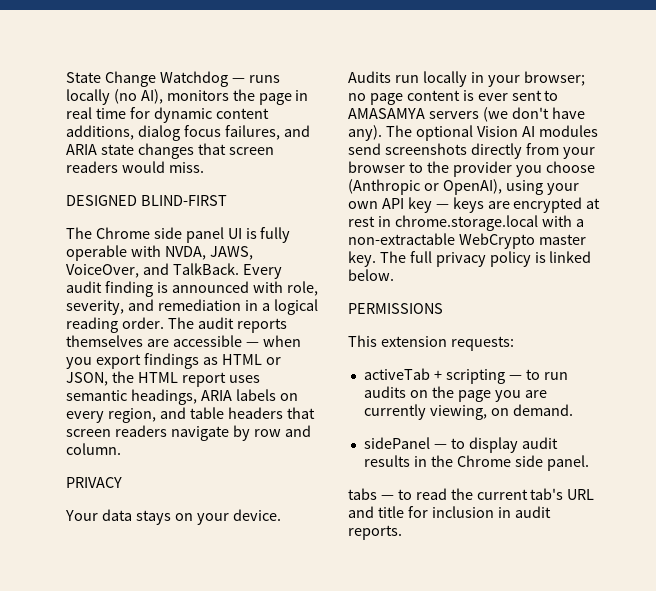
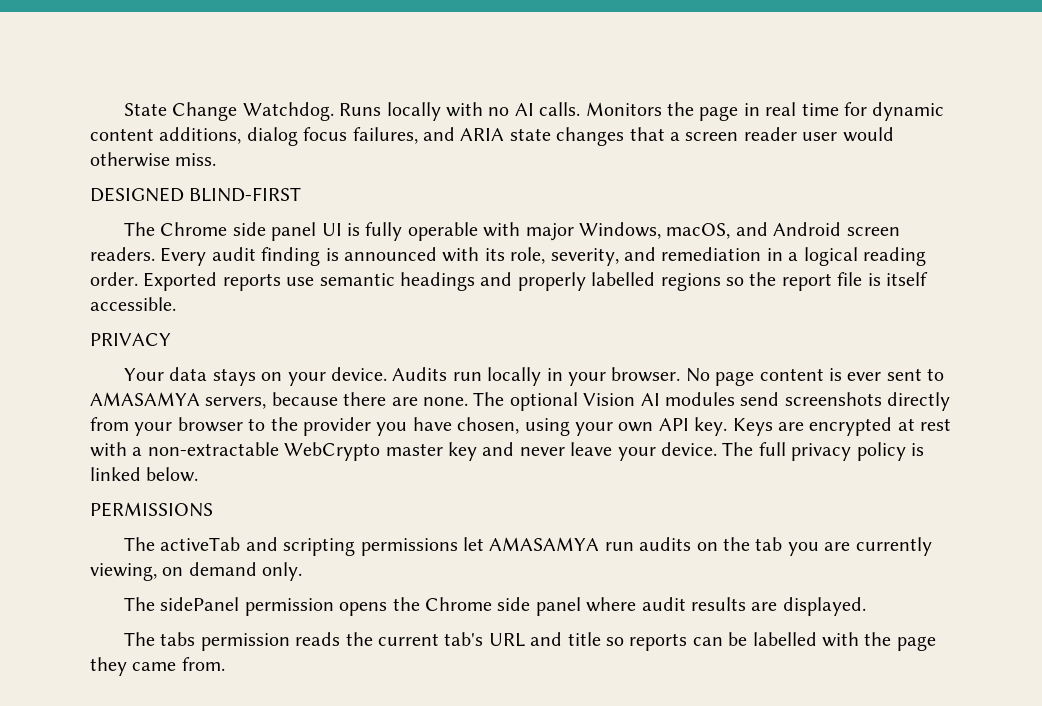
- State Change Watchdog — runs locally (no AI), monitors the page in real time for dynamic content additions, dialog focus failures, and ARIA state changes that screen readers would miss.
+ State Change Watchdog. Runs locally with no AI calls. Monitors the page in real time for dynamic content additions, dialog focus failures, and ARIA state changes that a screen reader user would otherwise miss.
- The Chrome side panel UI is fully operable with NVDA, JAWS, VoiceOver, and TalkBack.
+ The Chrome side panel UI is fully operable with major Windows, macOS, and Android screen readers.
- Every audit finding is announced with role, severity, and remediation in a logical reading order.
+ Every audit finding is announced with its role, severity, and remediation in a logical reading order.
- The audit reports themselves are accessible — when you export findings as HTML or JSON, the HTML report uses semantic headings, ARIA labels on every region, and table headers that screen readers navigate by row and column.
+ Exported reports use semantic headings and properly labelled regions so the report file is itself accessible.
- Audits run locally in your browser; no page content is ever sent to AMASAMYA servers (we don't have any).
+ Audits run locally in your browser. No page content is ever sent to AMASAMYA servers, because there are none.
- The optional Vision AI modules send screenshots directly from your browser to the provider you choose (Anthropic or OpenAI), using your own API key — keys are encrypted at rest in chrome.storage.local with a non-extractable WebCrypto master key.
+ The optional Vision AI modules send screenshots directly from your browser to the provider you have chosen, using your own API key. Keys are encrypted at rest with a non-extractable WebCrypto master key and never leave your device.
- This extension requests:
- activeTab + scripting — to run audits on the page you are currently viewing, on demand.
- sidePanel — to display audit results in the Chrome side panel.
- tabs — to read the current tab's URL and title for inclusion in audit reports.
+ The activeTab and scripting permissions let AMASAMYA run audits on the tab you are currently viewing, on demand only.
+ The sidePanel permission opens the Chrome side panel where audit results are displayed.
+ The tabs permission reads the current tab's URL and title so reports can be labelled with the page they came from.

